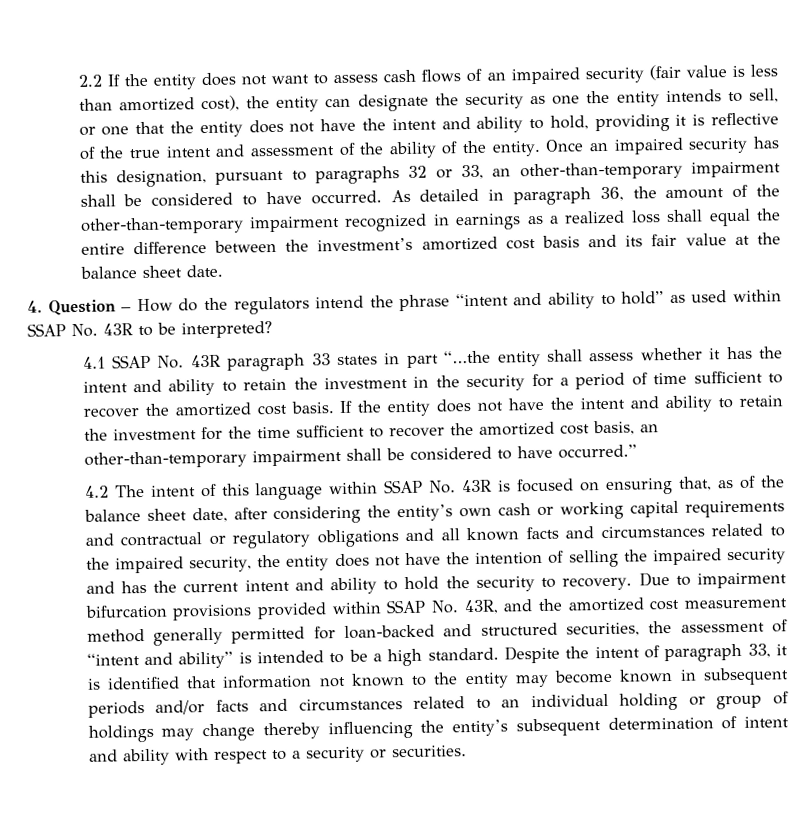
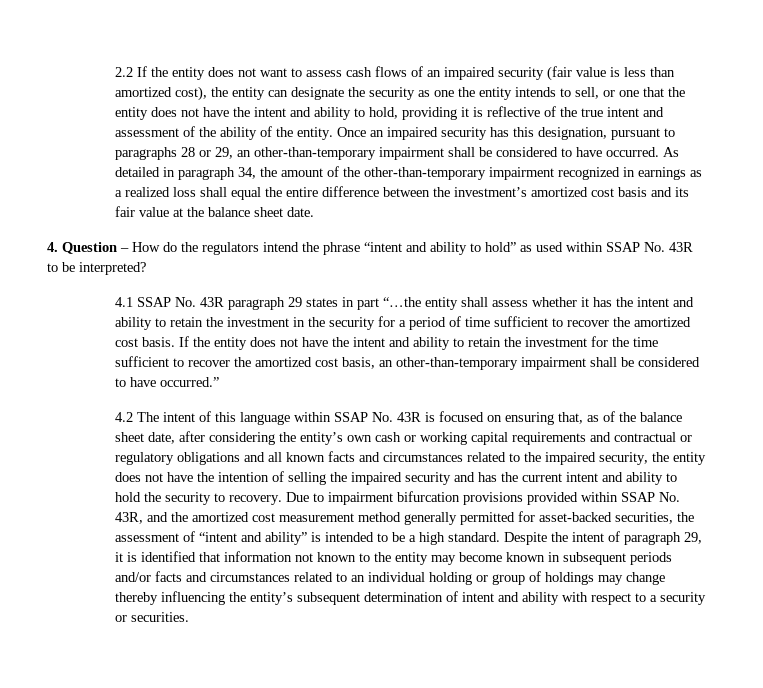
- Once an impaired security has this designation, pursuant to paragraphs 32 or 33, an other-than-temporary impairment shall be considered to have occurred.
+ Once an impaired security has this designation, pursuant to paragraphs 28 or 29, an other-than-temporary impairment shall be considered to have occurred.
- As detailed in paragraph 36, the amount of the other-than-temporary impairment recognized in earnings as a realized loss shall equal the entire difference between the investment’s amortized cost basis and its fair value at the balance sheet date.
+ As detailed in paragraph 34, the amount of the other-than-temporary impairment recognized in earnings as a realized loss shall equal the entire difference between the investment’s amortized cost basis and its fair value at the balance sheet date.
- 4.1 SSAP No. 43R paragraph 33 states in part “…the entity shall assess whether it has the intent and ability to retain the investment in the security for a period of time sufficient to recover the amortized cost basis.
+ 4.1 SSAP No. 43R paragraph 29 states in part “…the entity shall assess whether it has the intent and ability to retain the investment in the security for a period of time sufficient to recover the amortized cost basis.
- Due to impairment bifurcation provisions provided within SSAP No. 43R, and the amortized cost measurement method generally permitted for loan-backed and structured securities, the assessment of “intent and ability” is intended to be a high standard.
+ Due to impairment bifurcation provisions provided within SSAP No. 43R, and the amortized cost measurement method generally permitted for asset-backed securities, the assessment of “intent and ability” is intended to be a high standard.
- Despite the intent of paragraph 33, it is identified that information not known to the entity may become known in subsequent periods and/or facts and circumstances related to an individual holding or group of holdings may change thereby influencing the entity’s subsequent determination of intent and ability with respect to a security or securities.
+ Despite the intent of paragraph 29, it is identified that information not known to the entity may become known in subsequent periods and/or facts and circumstances related to an individual holding or group of holdings may change thereby influencing the entity’s subsequent determination of intent and ability with respect to a security or securities.

